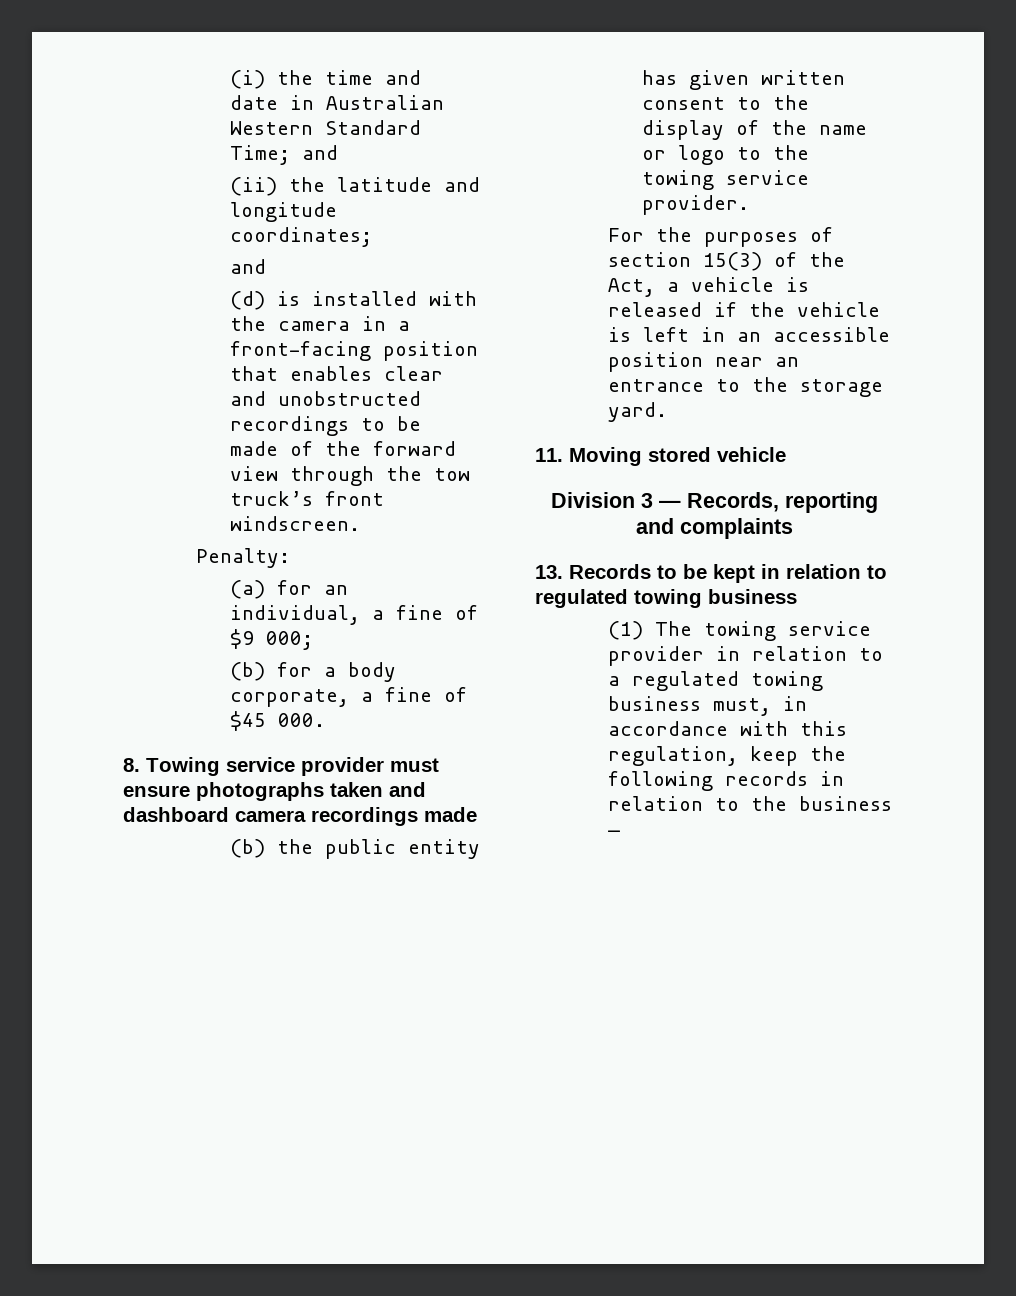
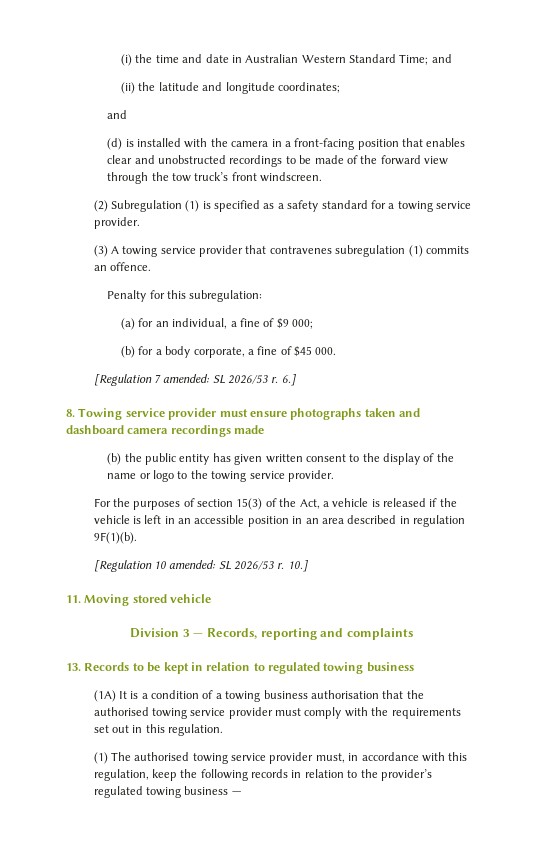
- Penalty:
+ (2) Subregulation (1) is specified as a safety standard for a towing service provider.
+ (3) A towing service provider that contravenes subregulation (1) commits an offence.
+ Penalty for this subregulation:
+ [Regulation 7 amended: SL 2026/53 r. 6.]
- For the purposes of section 15(3) of the Act, a vehicle is released if the vehicle is left in an accessible position near an entrance to the storage yard.
+ For the purposes of section 15(3) of the Act, a vehicle is released if the vehicle is left in an accessible position in an area described in regulation 9F(1)(b).
+ [Regulation 10 amended: SL 2026/53 r. 10.]
- (1) The towing service provider in relation to a regulated towing business must, in accordance with this regulation, keep the following records in relation to the business —
+ (1A) It is a condition of a towing business authorisation that the authorised towing service provider must comply with the requirements set out in this regulation.
+ (1) The authorised towing service provider must, in accordance with this regulation, keep the following records in relation to the provider’s regulated towing business —

